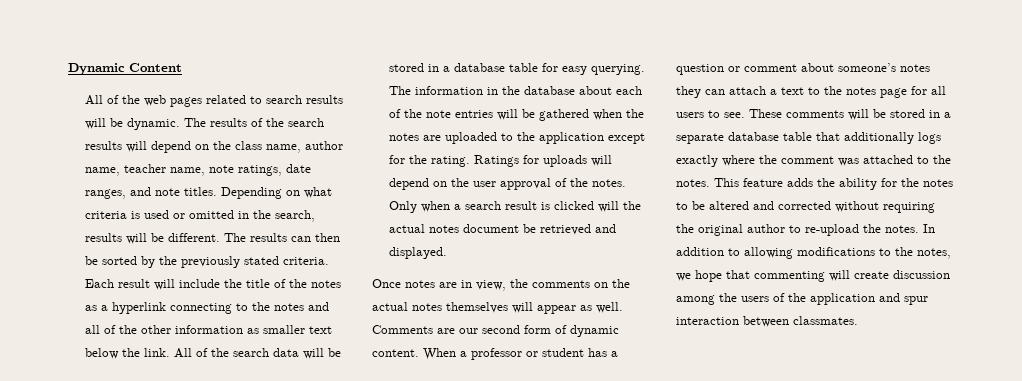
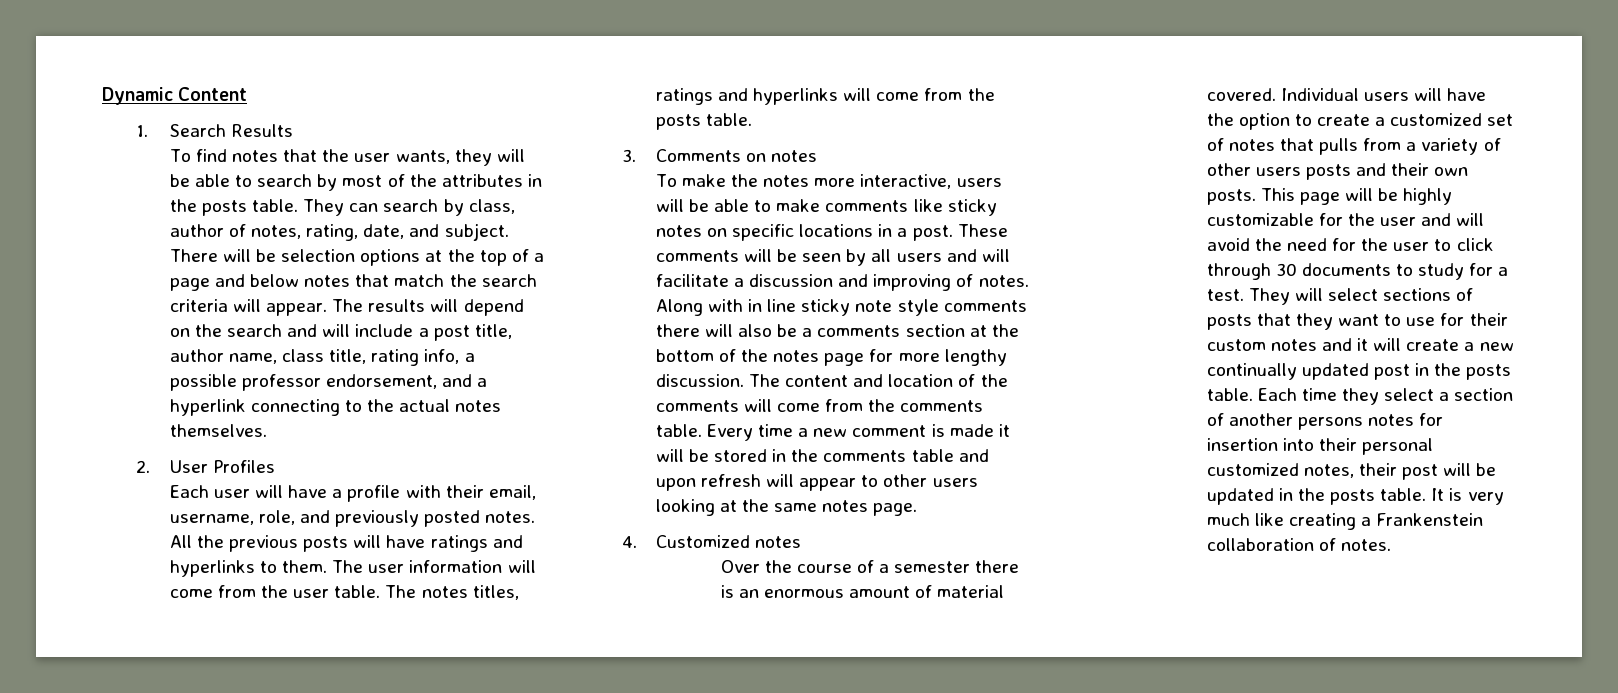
- All of the web pages related to search results will be dynamic. The results of the search results will depend on the class name, author name, teacher name, note ratings, date ranges, and note titles. Depending on what criteria is used or omitted in the search, results will be different. The results can then be sorted by the previously stated criteria. Each result will include the title of the notes as a hyperlink connecting to the notes and all of the other information as smaller text below the link. All of the search data will be stored in a database table for easy querying. The information in the database about each of the note entries will be gathered when the notes are uploaded to the application except for the rating. Ratings for uploads will depend on the user approval of the notes. Only when a search result is clicked will the actual notes document be retrieved and displayed.
- Once notes are in view, the comments on the actual notes themselves will appear as well. Comments are our second form of dynamic content. When a professor or student has a question or comment about someone’s notes they can attach a text to the notes page for all users to see. These comments will be stored in a separate database table that additionally logs exactly where the comment was attached to the notes. This feature adds the ability for the notes to be altered and corrected without requiring the original author to re-upload the notes. In addition to allowing modifications to the notes, we hope that commenting will create discussion among the users of the application and spur interaction between classmates.
+ 1. Search Results
+ To find notes that the user wants, they will be able to search by most of the attributes in the posts table. They can search by class, author of notes, rating, date, and subject. There will be selection options at the top of a page and below notes that match the search criteria will appear. The results will depend on the search and will include a post title, author name, class title, rating info, a possible professor endorsement, and a hyperlink connecting to the actual notes themselves.
+ 2. User Profiles
+ Each user will have a profile with their email, username, role, and previously posted notes. All the previous posts will have ratings and hyperlinks to them. The user information will come from the user table. The notes titles, ratings and hyperlinks will come from the posts table.
+ 3. Comments on notes
+ To make the notes more interactive, users will be able to make comments like sticky notes on specific locations in a post. These comments will be seen by all users and will facilitate a discussion and improving of notes. Along with in line sticky note style comments there will also be a comments section at the bottom of the notes page for more lengthy discussion. The content and location of the comments will come from the comments table. Every time a new comment is made it will be stored in the comments table and upon refresh will appear to other users looking at the same notes page.
+ 4. Customized notes
+ Over the course of a semester there is an enormous amount of material covered. Individual users will have the option to create a customized set of notes that pulls from a variety of other users posts and their own posts. This page will be highly customizable for the user and will avoid the need for the user to click through 30 documents to study for a test. They will select sections of posts that they want to use for their custom notes and it will create a new continually updated post in the posts table. Each time they select a section of another persons notes for insertion into their personal customized notes, their post will be updated in the posts table. It is very much like creating a Frankenstein collaboration of notes.

